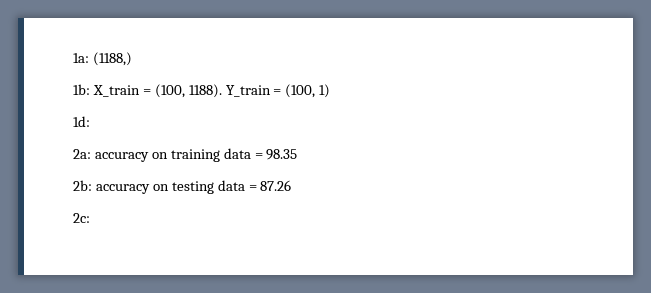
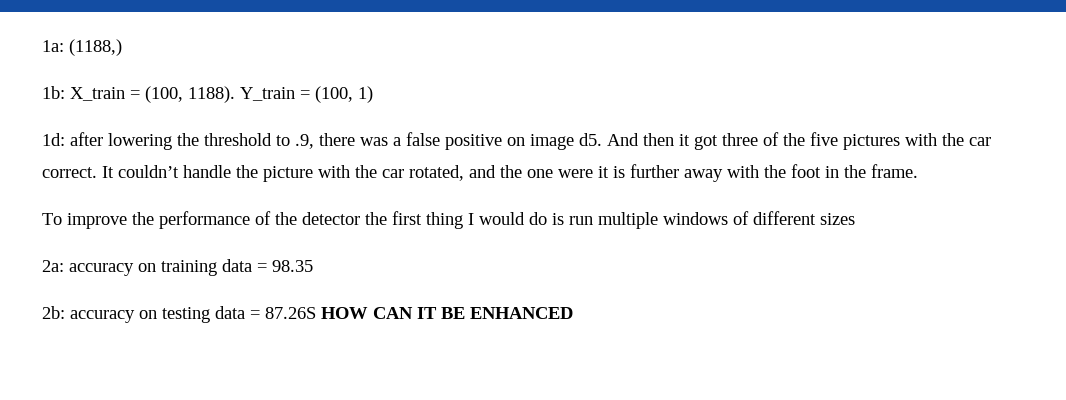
- 1d:
+ 1d: after lowering the threshold to .9, there was a false positive on image d5. And then it got three of the five pictures with the car correct. It couldn’t handle the picture with the car rotated, and the one were it is further away with the foot in the frame.
+ To improve the performance of the detector the first thing I would do is run multiple windows of different sizes
- 2b: accuracy on testing data = 87.26
- 2c:
+ 2b: accuracy on testing data = 87.26S HOW CAN IT BE ENHANCED

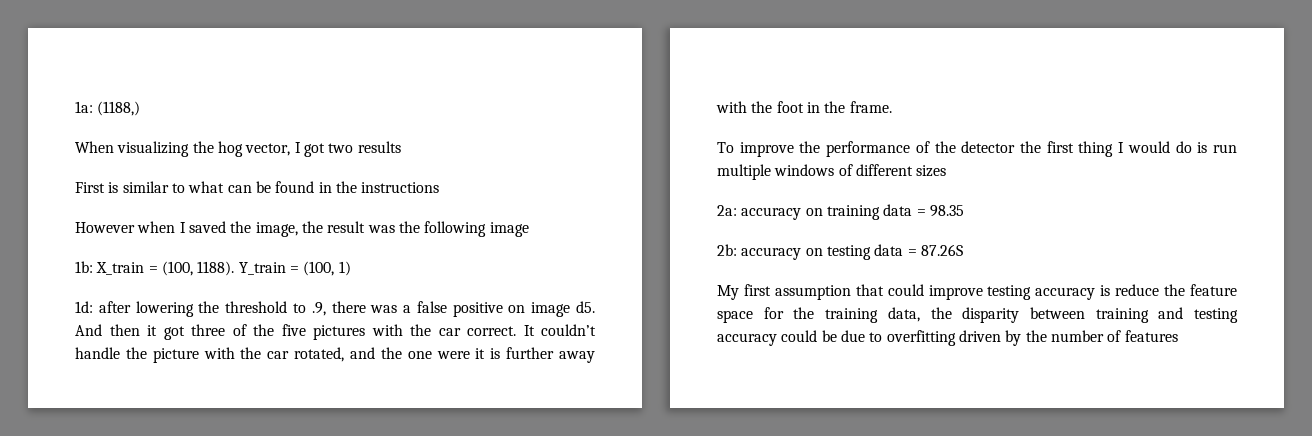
+ When visualizing the hog vector, I got two results
+ First is similar to what can be found in the instructions
+ However when I saved the image, the result was the following image
- 2b: accuracy on testing data = 87.26S HOW CAN IT BE ENHANCED
+ 2b: accuracy on testing data = 87.26S
+ My first assumption that could improve testing accuracy is reduce the feature space for the training data, the disparity between training and testing accuracy could be due to overfitting driven by the number of features

